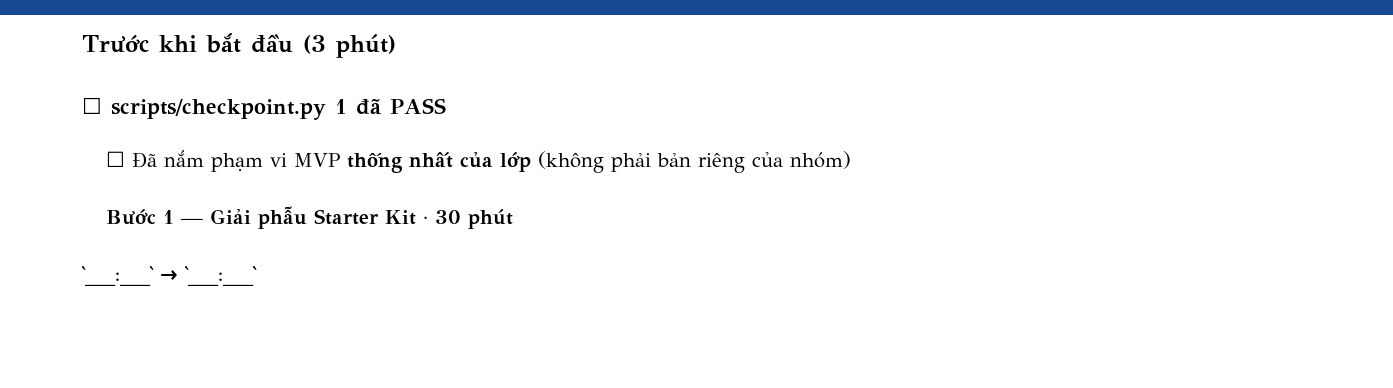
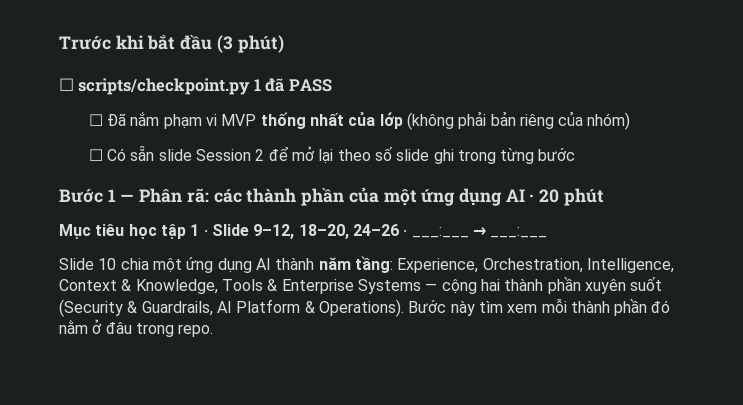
- Bước 1 — Giải phẫu Starter Kit · 30 phút
- `___:___` → `___:___`
+ ☐ Có sẵn slide Session 2 để mở lại theo số slide ghi trong từng bước
+ Bước 1 — Phân rã: các thành phần của một ứng dụng AI · 20 phút
+ Mục tiêu học tập 1 · Slide 9–12, 18–20, 24–26 · ___:___ → ___:___
+ Slide 10 chia một ứng dụng AI thành năm tầng: Experience, Orchestration, Intelligence, Context & Knowledge, Tools & Enterprise Systems — cộng hai thành phần xuyên suốt (Security & Guardrails, AI Platform & Operations). Bước này tìm xem mỗi thành phần đó nằm ở đâu trong repo.

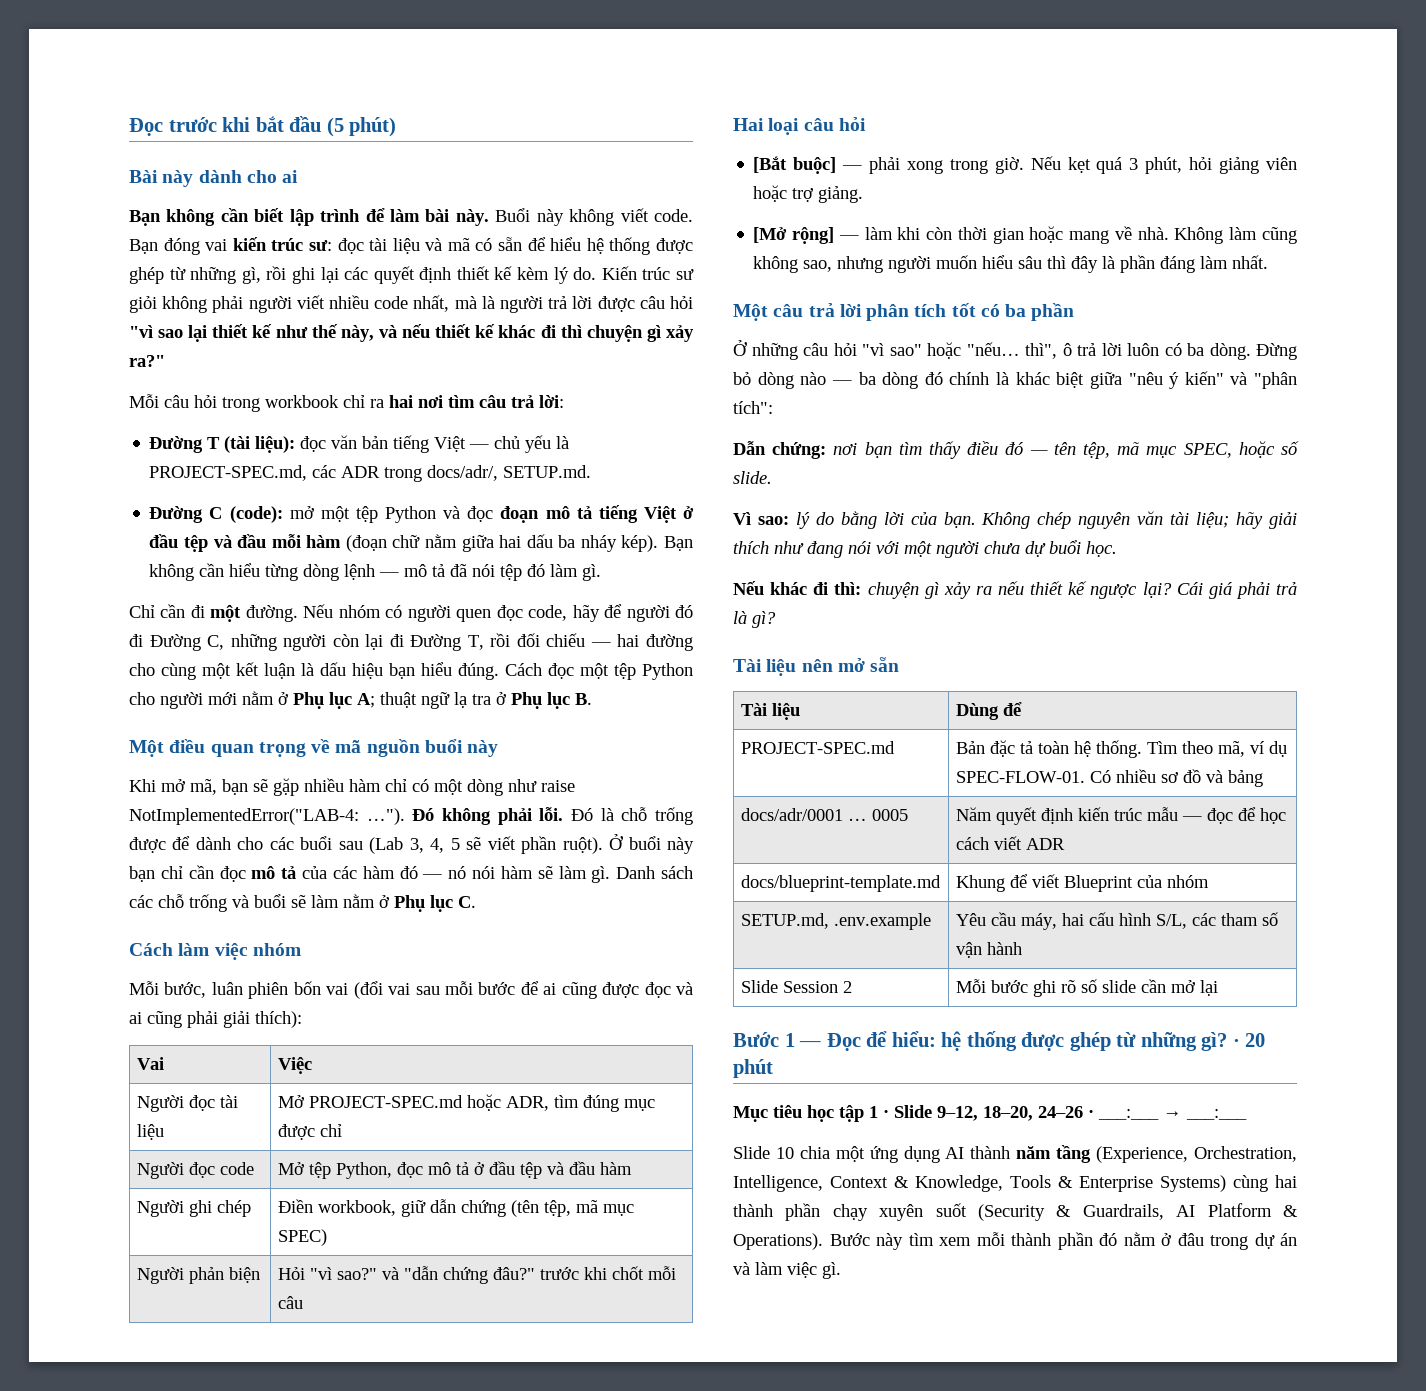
- Trước khi bắt đầu (3 phút)
+ Đọc trước khi bắt đầu (5 phút)
- ☐ scripts/checkpoint.py 1 đã PASS
- ☐ Đã nắm phạm vi MVP thống nhất của lớp (không phải bản riêng của nhóm)
- ☐ Có sẵn slide Session 2 để mở lại theo số slide ghi trong từng bước
- Bước 1 — Phân rã: các thành phần của một ứng dụng AI · 20 phút
+ Bài này dành cho ai
+ Bạn không cần biết lập trình để làm bài này. Buổi này không viết code. Bạn đóng vai kiến trúc sư: đọc tài liệu và mã có sẵn để hiểu hệ thống được ghép từ những gì, rồi ghi lại các quyết định thiết kế kèm lý do. Kiến trúc sư giỏi không phải người viết nhiều code nhất, mà là người trả lời được câu hỏi "vì sao lại thiết kế như thế này, và nếu thiết kế khác đi thì chuyện gì xảy ra?"
+ Mỗi câu hỏi trong workbook chỉ ra hai nơi tìm câu trả lời:
+ Đường T (tài liệu): đọc văn bản tiếng Việt — chủ yếu là PROJECT-SPEC.md, các ADR trong docs/adr/, SETUP.md.
+ Đường C (code): mở một tệp Python và đọc đoạn mô tả tiếng Việt ở đầu tệp và đầu mỗi hàm (đoạn chữ nằm giữa hai dấu ba nháy kép). Bạn không cần hiểu từng dòng lệnh — mô tả đã nói tệp đó làm gì.
+ Chỉ cần đi một đường. Nếu nhóm có người quen đọc code, hãy để người đó đi Đường C, những người còn lại đi Đường T, rồi đối chiếu — hai đường cho cùng một kết luận là dấu hiệu bạn hiểu đúng. Cách đọc một tệp Python cho người mới nằm ở Phụ lục A; thuật ngữ lạ tra ở Phụ lục B.
+ Một điều quan trọng về mã nguồn buổi này
+ Khi mở mã, bạn sẽ gặp nhiều hàm chỉ có một dòng như raise NotImplementedError("LAB-4: …"). Đó không phải lỗi. Đó là chỗ trống được để dành cho các buổi sau (Lab 3, 4, 5 sẽ viết phần ruột). Ở buổi này bạn chỉ cần đọc mô tả của các hàm đó — nó nói hàm sẽ làm gì. Danh sách các chỗ trống và buổi sẽ làm nằm ở Phụ lục C.
+ Cách làm việc nhóm
+ Mỗi bước, luân phiên bốn vai (đổi vai sau mỗi bước để ai cũng được đọc và ai cũng phải giải thích):
+ Vai | Việc
+ Người đọc tài liệu | Mở PROJECT-SPEC.md hoặc ADR, tìm đúng mục được chỉ
+ Người đọc code | Mở tệp Python, đọc mô tả ở đầu tệp và đầu hàm
+ Người ghi chép | Điền workbook, giữ dẫn chứng (tên tệp, mã mục SPEC)
+ Người phản biện | Hỏi "vì sao?" và "dẫn chứng đâu?" trước khi chốt mỗi câu
+ Hai loại câu hỏi
+ [Bắt buộc] — phải xong trong giờ. Nếu kẹt quá 3 phút, hỏi giảng viên hoặc trợ giảng.
+ [Mở rộng] — làm khi còn thời gian hoặc mang về nhà. Không làm cũng không sao, nhưng người muốn hiểu sâu thì đây là phần đáng làm nhất.
+ Một câu trả lời phân tích tốt có ba phần
+ Ở những câu hỏi "vì sao" hoặc "nếu… thì", ô trả lời luôn có ba dòng. Đừng bỏ dòng nào — ba dòng đó chính là khác biệt giữa "nêu ý kiến" và "phân tích":
+ Dẫn chứng: nơi bạn tìm thấy điều đó — tên tệp, mã mục SPEC, hoặc số slide.
+ Vì sao: lý do bằng lời của bạn. Không chép nguyên văn tài liệu; hãy giải thích như đang nói với một người chưa dự buổi học.
+ Nếu khác đi thì: chuyện gì xảy ra nếu thiết kế ngược lại? Cái giá phải trả là gì?
+ Tài liệu nên mở sẵn
+ Tài liệu | Dùng để
+ PROJECT-SPEC.md | Bản đặc tả toàn hệ thống. Tìm theo mã, ví dụ SPEC-FLOW-01. Có nhiều sơ đồ và bảng
+ docs/adr/0001 … 0005 | Năm quyết định kiến trúc mẫu — đọc để học cách viết ADR
+ docs/blueprint-template.md | Khung để viết Blueprint của nhóm
+ SETUP.md, .env.example | Yêu cầu máy, hai cấu hình S/L, các tham số vận hành
+ Slide Session 2 | Mỗi bước ghi rõ số slide cần mở lại
+ Bước 1 — Đọc để hiểu: hệ thống được ghép từ những gì? · 20 phút
- Slide 10 chia một ứng dụng AI thành năm tầng: Experience, Orchestration, Intelligence, Context & Knowledge, Tools & Enterprise Systems — cộng hai thành phần xuyên suốt (Security & Guardrails, AI Platform & Operations).
+ Slide 10 chia một ứng dụng AI thành năm tầng (Experience, Orchestration, Intelligence, Context & Knowledge, Tools & Enterprise Systems) cùng hai thành phần chạy xuyên suốt (Security & Guardrails, AI Platform & Operations).
- Bước này tìm xem mỗi thành phần đó nằm ở đâu trong repo.
+ Bước này tìm xem mỗi thành phần đó nằm ở đâu trong dự án và làm việc gì.

